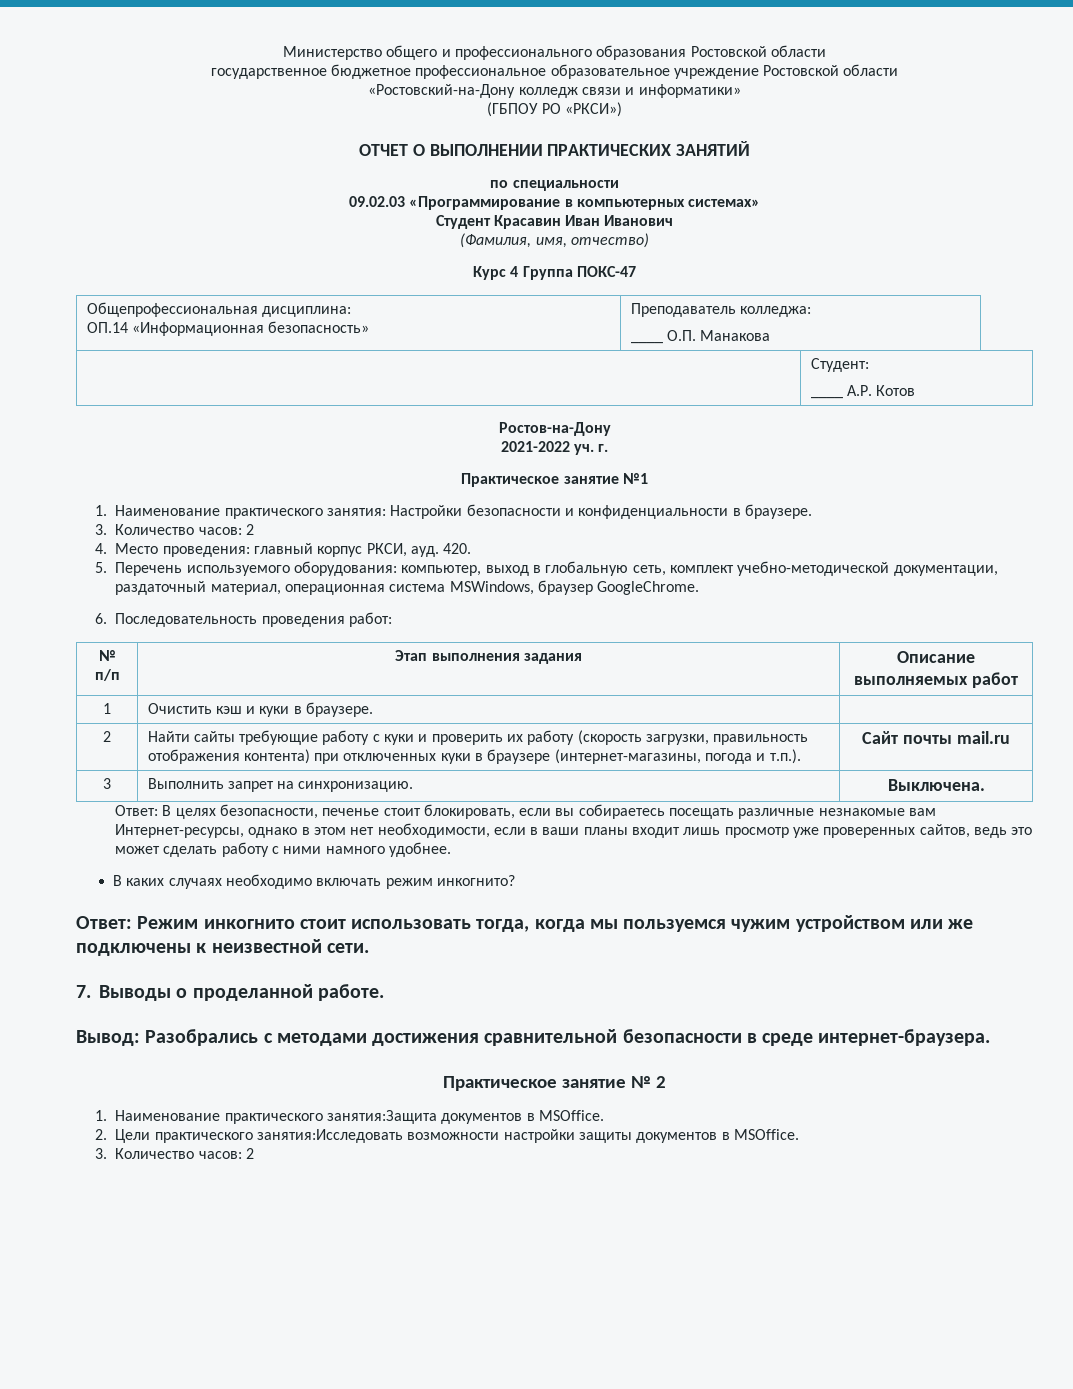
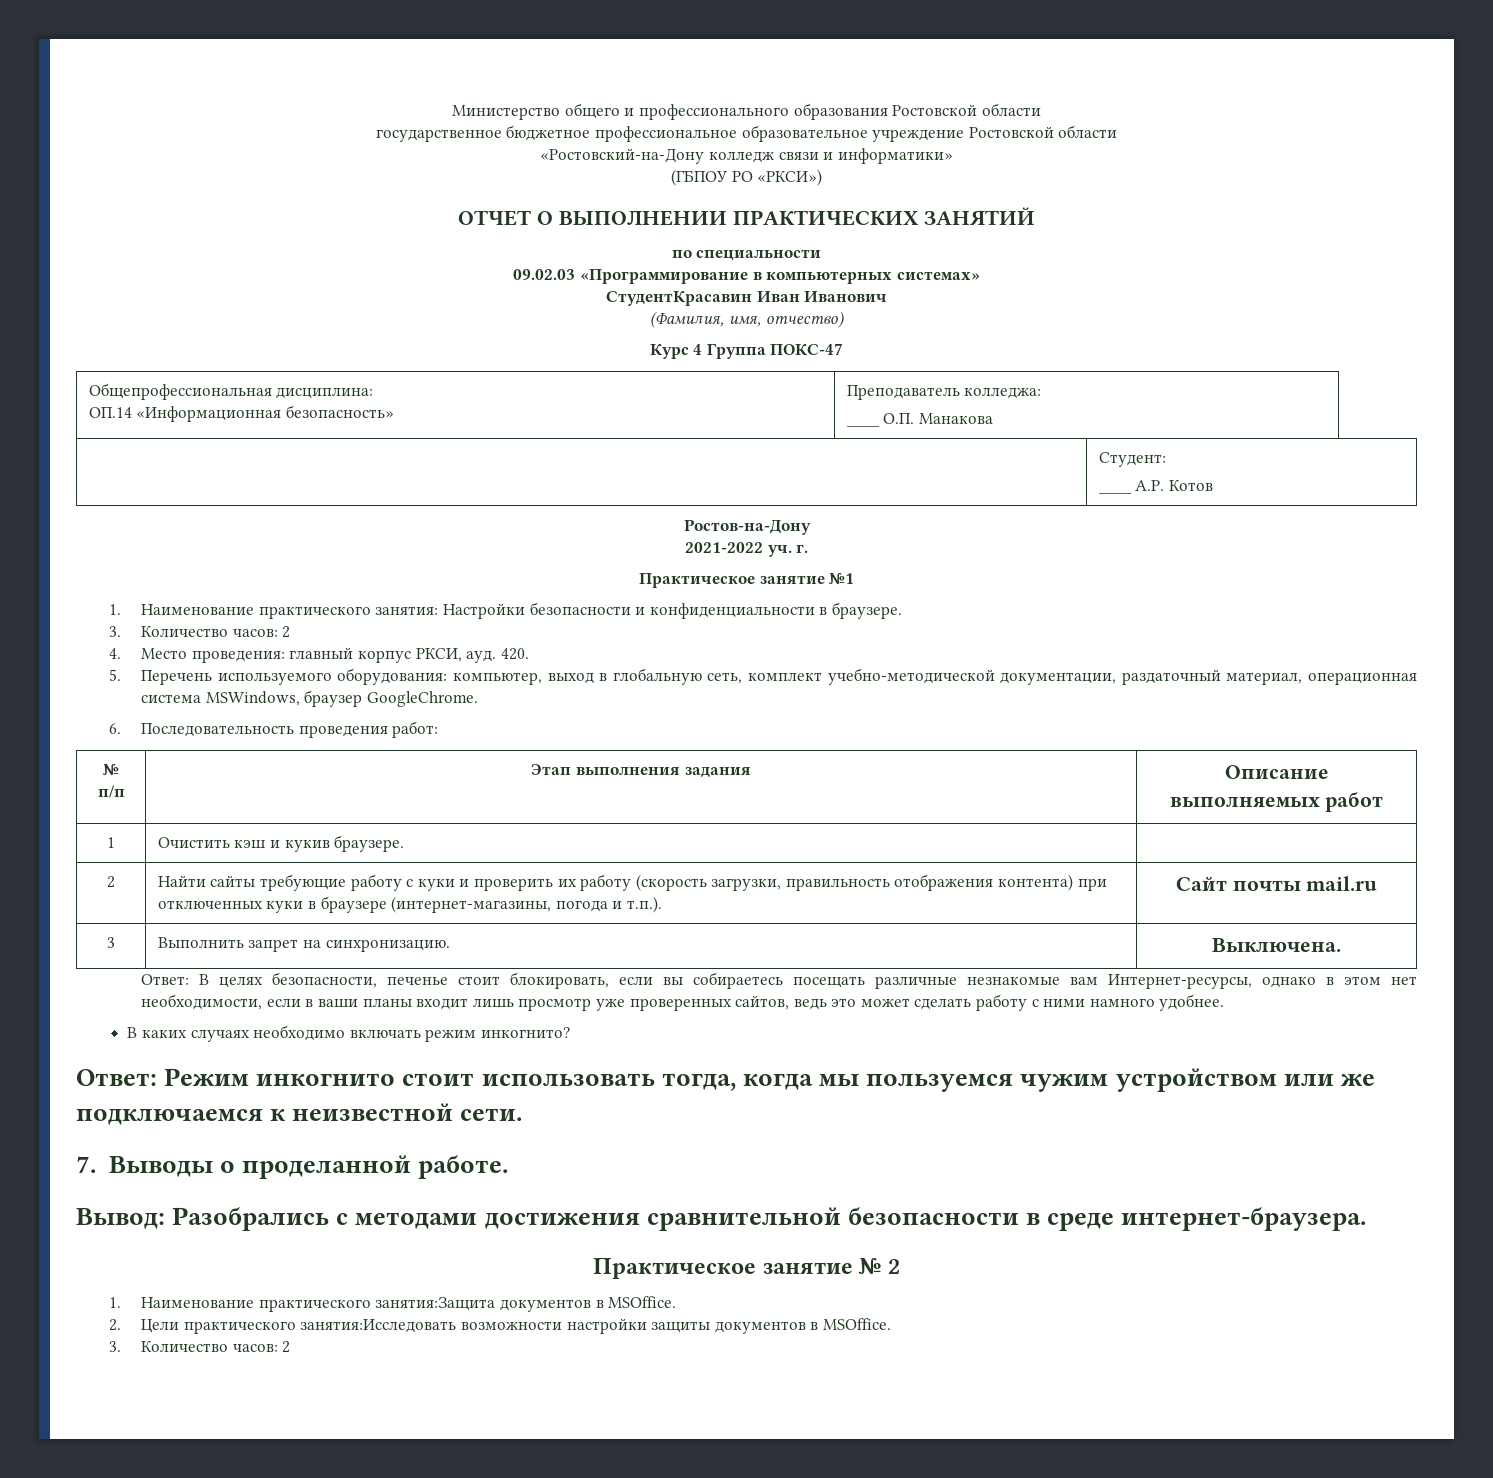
- Студент Красавин Иван Иванович
+ СтудентКрасавин Иван Иванович
- 1 | Очистить кэш и куки в браузере. |
+ 1 | Очистить кэш и кукив браузере. |
- Ответ: Режим инкогнито стоит использовать тогда, когда мы пользуемся чужим устройством или же подключены к неизвестной сети.
+ Ответ: Режим инкогнито стоит использовать тогда, когда мы пользуемся чужим устройством или же подключаемся к неизвестной сети.

